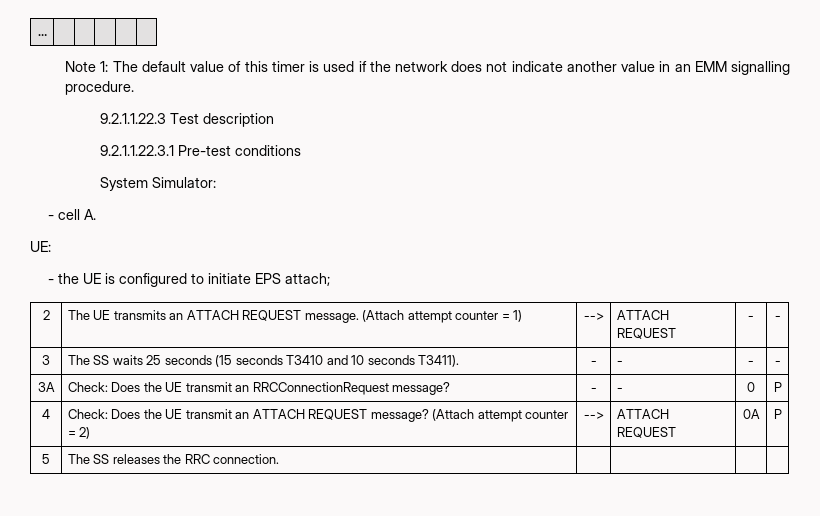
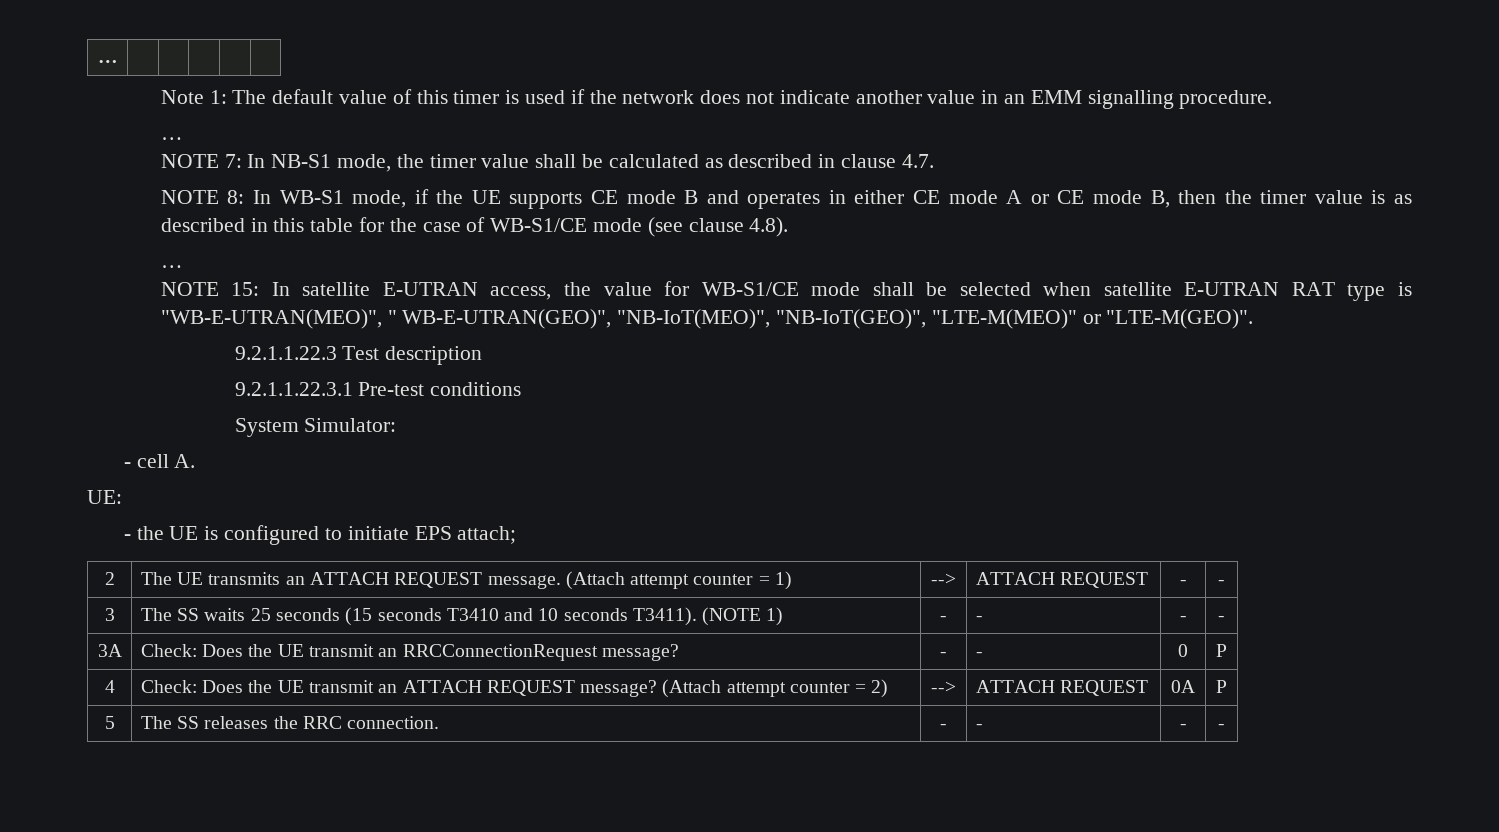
  Note 1: The default value of this timer is used if the network does not indicate another value in an EMM signalling procedure.
+ …
+ NOTE 7: In NB-S1 mode, the timer value shall be calculated as described in clause 4.7.
+ NOTE 8: In WB-S1 mode, if the UE supports CE mode B and operates in either CE mode A or CE mode B, then the timer value is as described in this table for the case of WB-S1/CE mode (see clause 4.8).
+ …
+ NOTE 15: In satellite E-UTRAN access, the value for WB-S1/CE mode shall be selected when satellite E-UTRAN RAT type is "WB-E-UTRAN(MEO)", " WB-E-UTRAN(GEO)", "NB-IoT(MEO)", "NB-IoT(GEO)", "LTE-M(MEO)" or "LTE-M(GEO)".
- 3 | The SS waits 25 seconds (15 seconds T3410 and 10 seconds T3411). | - | - | - | -
+ 3 | The SS waits 25 seconds (15 seconds T3410 and 10 seconds T3411). (NOTE 1) | - | - | - | -
- 5 | The SS releases the RRC connection. | | | |
+ 5 | The SS releases the RRC connection. | - | - | - | -

